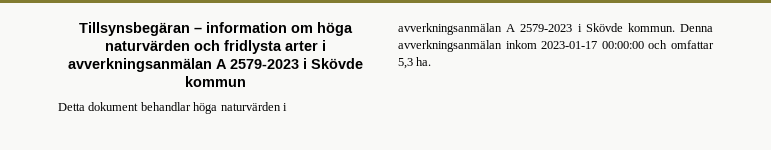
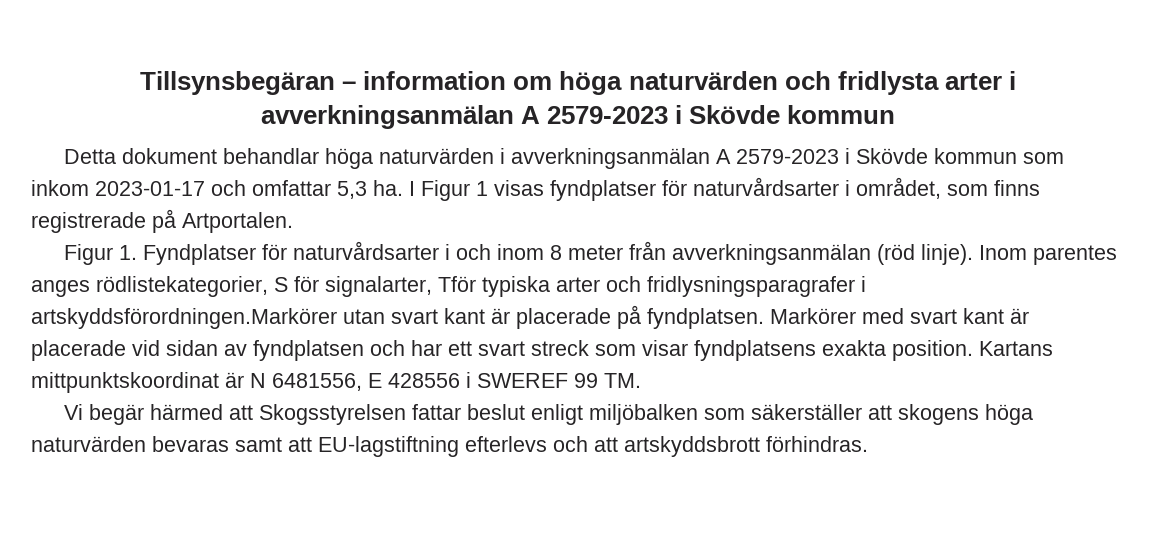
- Detta dokument behandlar höga naturvärden i avverkningsanmälan A 2579-2023 i Skövde kommun. Denna avverkningsanmälan inkom 2023-01-17 00:00:00 och omfattar 5,3 ha.
+ Detta dokument behandlar höga naturvärden i avverkningsanmälan A 2579-2023 i Skövde kommun som inkom 2023-01-17 och omfattar 5,3 ha.
+ I Figur 1 visas fyndplatser för naturvårdsarter i området, som finns registrerade på Artportalen.
+ Figur 1. Fyndplatser för naturvårdsarter i och inom 8 meter från avverkningsanmälan (röd linje). Inom parentes anges rödlistekategorier, S för signalarter, Tför typiska arter och fridlysningsparagrafer i artskyddsförordningen.Markörer utan svart kant är placerade på fyndplatsen. Markörer med svart kant är placerade vid sidan av fyndplatsen och har ett svart streck som visar fyndplatsens exakta position. Kartans mittpunktskoordinat är N 6481556, E 428556 i SWEREF 99 TM.
+ Vi begär härmed att Skogsstyrelsen fattar beslut enligt miljöbalken som säkerställer att skogens höga naturvärden bevaras samt att EU-lagstiftning efterlevs och att artskyddsbrott förhindras.

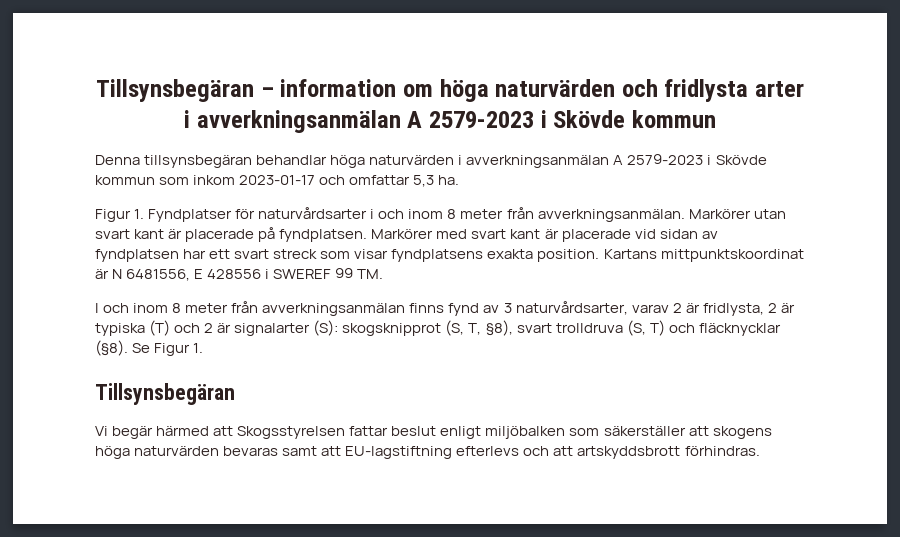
- Detta dokument behandlar höga naturvärden i avverkningsanmälan A 2579-2023 i Skövde kommun som inkom 2023-01-17 och omfattar 5,3 ha. I Figur 1 visas fyndplatser för naturvårdsarter i området, som finns registrerade på Artportalen.
+ Denna tillsynsbegäran behandlar höga naturvärden i avverkningsanmälan A 2579-2023 i Skövde kommun som inkom 2023-01-17 och omfattar 5,3 ha.
- Figur 1. Fyndplatser för naturvårdsarter i och inom 8 meter från avverkningsanmälan (röd linje). Inom parentes anges rödlistekategorier, S för signalarter, Tför typiska arter och fridlysningsparagrafer i artskyddsförordningen.Markörer utan svart kant är placerade på fyndplatsen.
+ Figur 1. Fyndplatser för naturvårdsarter i och inom 8 meter från avverkningsanmälan. Markörer utan svart kant är placerade på fyndplatsen.
- Markörer med svart kant är placerade vid sidan av fyndplatsen och har ett svart streck som visar fyndplatsens exakta position.
+ Markörer med svart kant är placerade vid sidan av fyndplatsen har ett svart streck som visar fyndplatsens exakta position.
+ I och inom 8 meter från avverkningsanmälan finns fynd av 3 naturvårdsarter, varav 2 är fridlysta, 2 är typiska (T) och 2 är signalarter (S): skogsknipprot (S, T, §8), svart trolldruva (S, T) och fläcknycklar (§8). Se Figur 1.
+ Tillsynsbegäran

